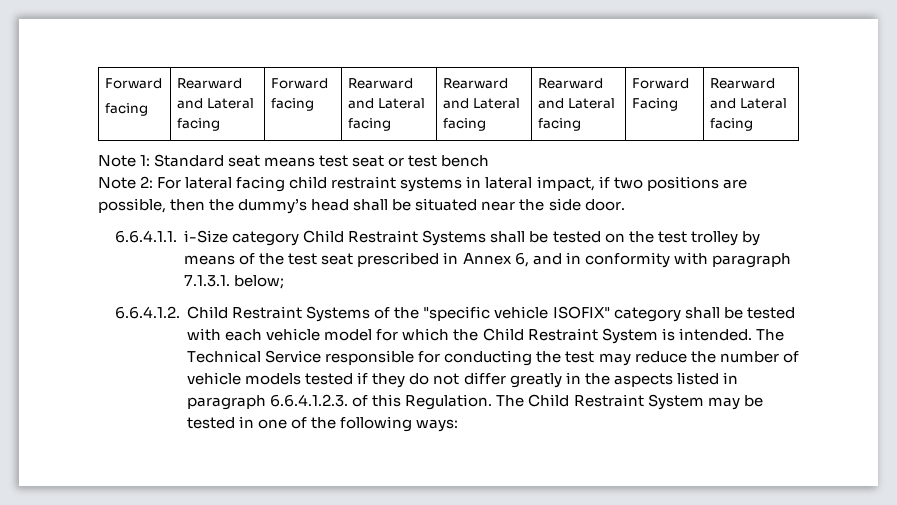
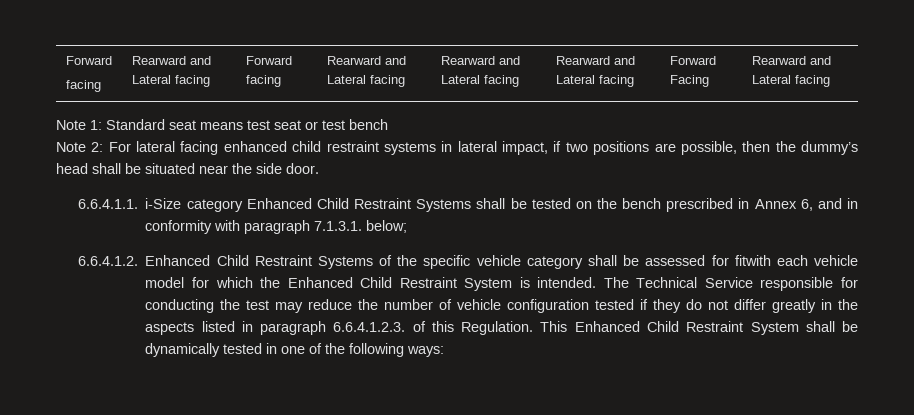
- Note 2: For lateral facing child restraint systems in lateral impact, if two positions are possible, then the dummy’s head shall be situated near the side door.
+ Note 2: For lateral facing enhanced child restraint systems in lateral impact, if two positions are possible, then the dummy’s head shall be situated near the side door.
- 6.6.4.1.1. i-Size category Child Restraint Systems shall be tested on the test trolley by means of the test seat prescribed in Annex 6, and in conformity with paragraph 7.1.3.1. below;
+ 6.6.4.1.1. i-Size category Enhanced Child Restraint Systems shall be tested on the bench prescribed in Annex 6, and in conformity with paragraph 7.1.3.1. below;
- 6.6.4.1.2. Child Restraint Systems of the "specific vehicle ISOFIX" category shall be tested with each vehicle model for which the Child Restraint System is intended.
+ 6.6.4.1.2. Enhanced Child Restraint Systems of the specific vehicle category shall be assessed for fitwith each vehicle model for which the Enhanced Child Restraint System is intended.
- The Technical Service responsible for conducting the test may reduce the number of vehicle models tested if they do not differ greatly in the aspects listed in paragraph 6.6.4.1.2.3. of this Regulation.
+ The Technical Service responsible for conducting the test may reduce the number of vehicle configuration tested if they do not differ greatly in the aspects listed in paragraph 6.6.4.1.2.3. of this Regulation.
- The Child Restraint System may be tested in one of the following ways:
+ This Enhanced Child Restraint System shall be dynamically tested in one of the following ways:

